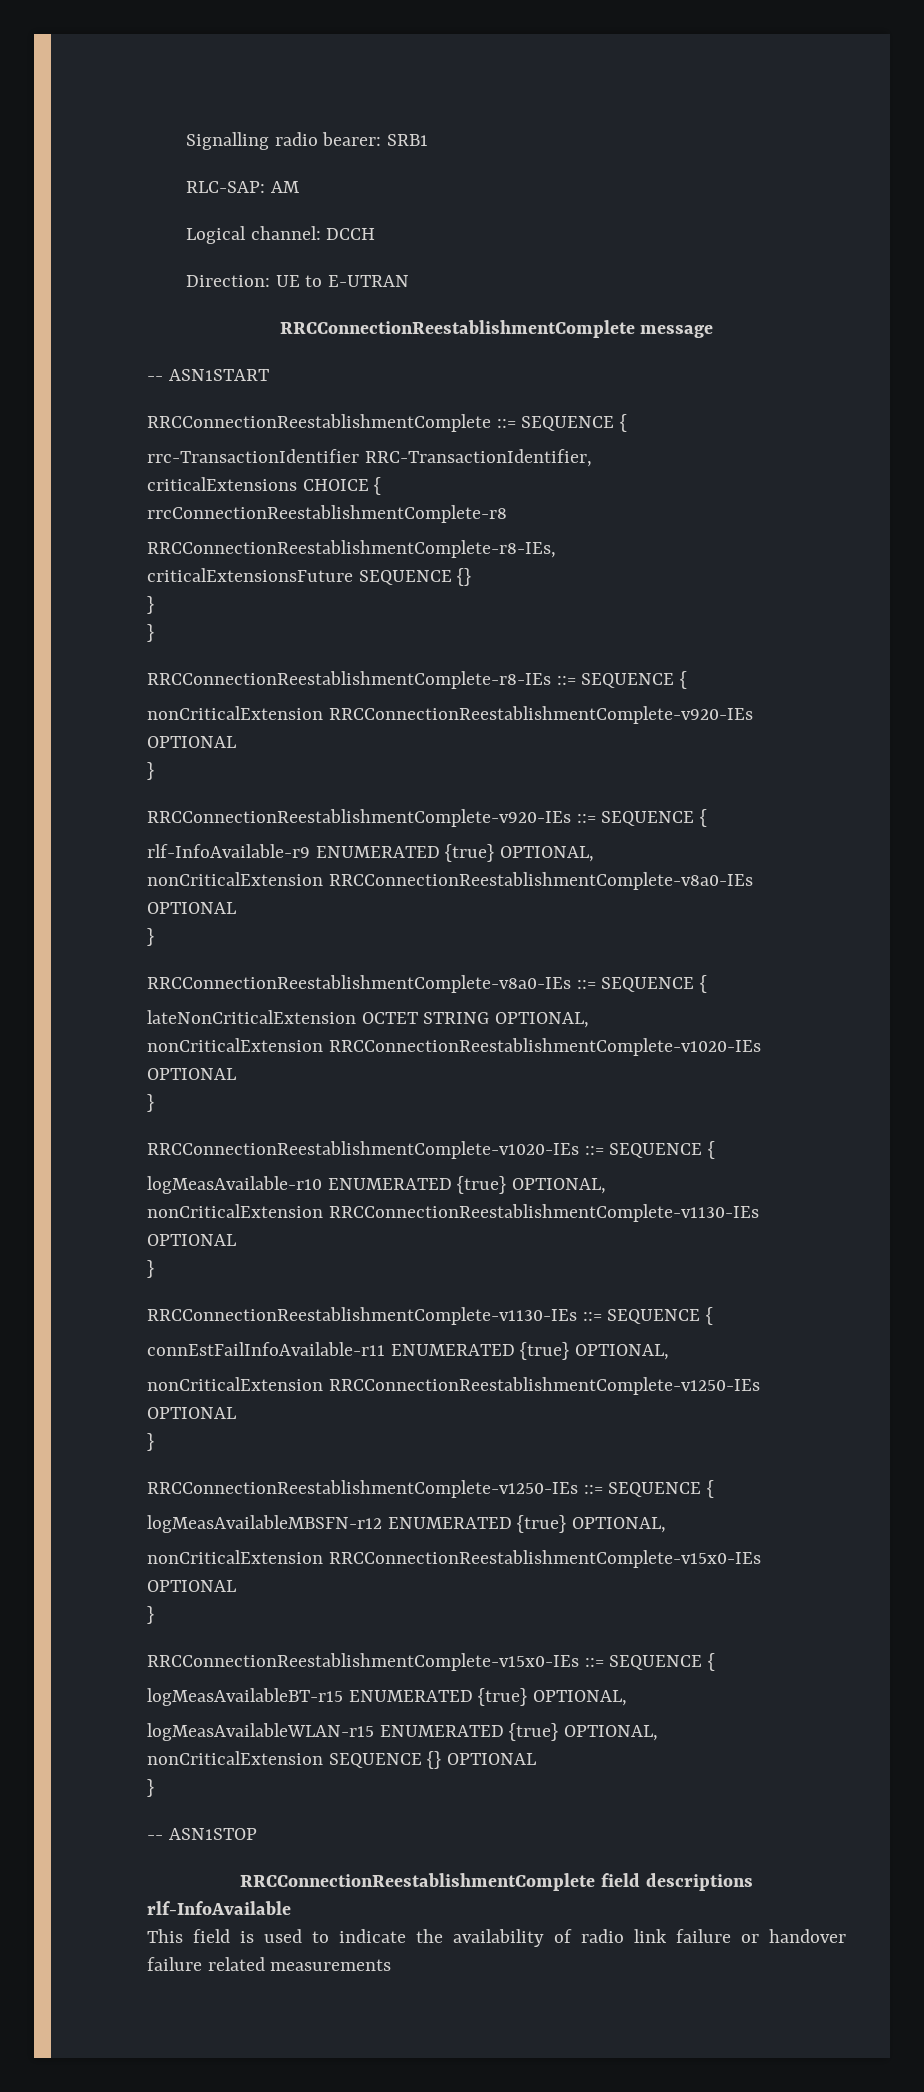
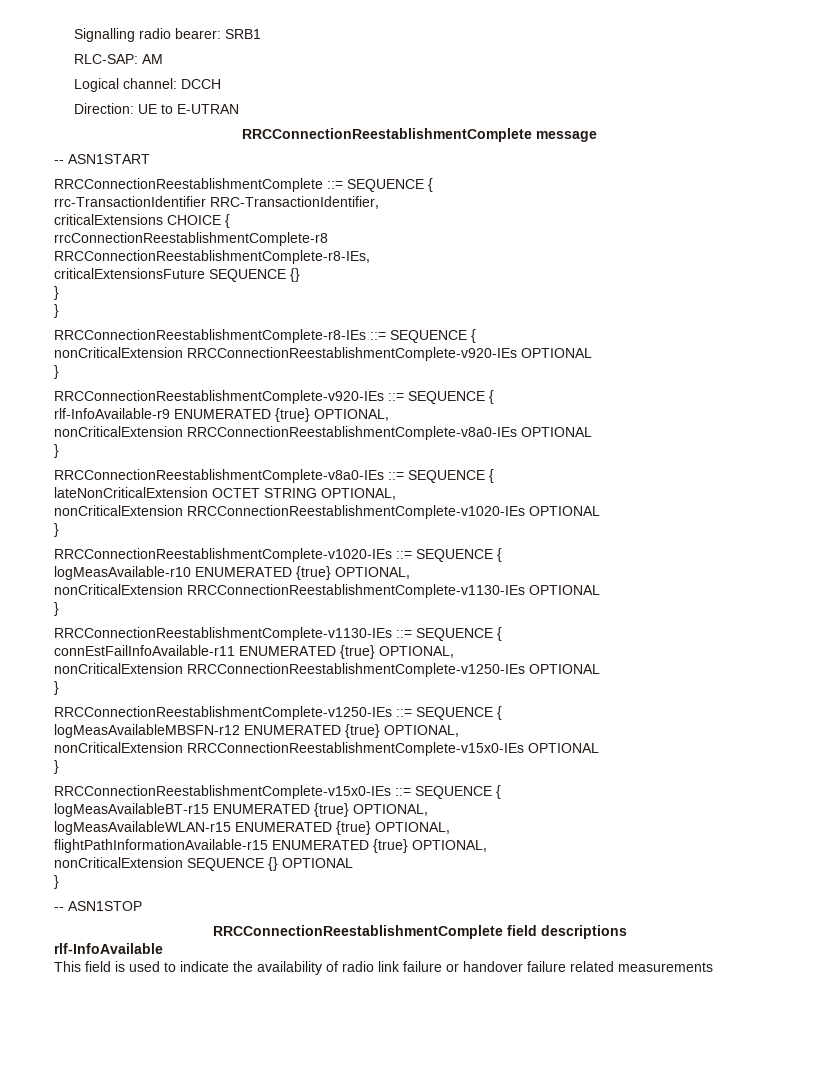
+ flightPathInformationAvailable-r15 ENUMERATED {true} OPTIONAL,

